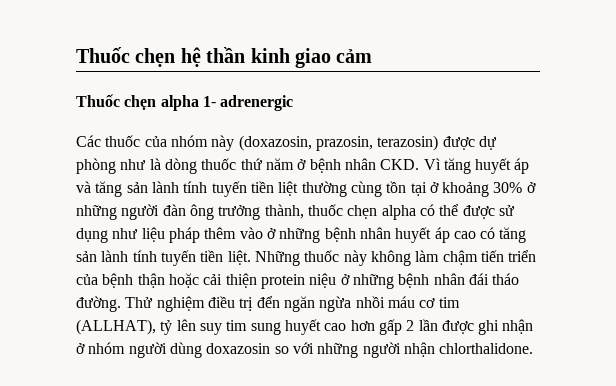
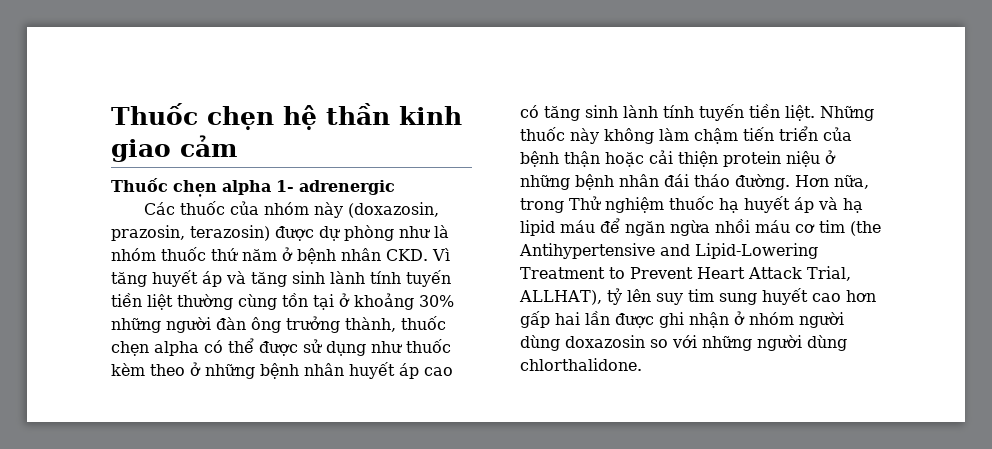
- Các thuốc của nhóm này (doxazosin, prazosin, terazosin) được dự phòng như là dòng thuốc thứ năm ở bệnh nhân CKD. Vì tăng huyết áp và tăng sản lành tính tuyến tiền liệt thường cùng tồn tại ở khoảng 30% ở những người đàn ông trưởng thành, thuốc chẹn alpha có thể được sử dụng như liệu pháp thêm vào ở những bệnh nhân huyết áp cao có tăng sản lành tính tuyến tiền liệt.
+ Các thuốc của nhóm này (doxazosin, prazosin, terazosin) được dự phòng như là nhóm thuốc thứ năm ở bệnh nhân CKD. Vì tăng huyết áp và tăng sinh lành tính tuyến tiền liệt thường cùng tồn tại ở khoảng 30% những người đàn ông trưởng thành, thuốc chẹn alpha có thể được sử dụng như thuốc kèm theo ở những bệnh nhân huyết áp cao có tăng sinh lành tính tuyến tiền liệt.
- Thử nghiệm điều trị đển ngăn ngừa nhồi máu cơ tim (ALLHAT), tỷ lên suy tim sung huyết cao hơn gấp 2 lần được ghi nhận ở nhóm người dùng doxazosin so với những người nhận chlorthalidone.
+ Hơn nữa, trong Thử nghiệm thuốc hạ huyết áp và hạ lipid máu để ngăn ngừa nhồi máu cơ tim (the Antihypertensive and Lipid-Lowering Treatment to Prevent Heart Attack Trial, ALLHAT), tỷ lên suy tim sung huyết cao hơn gấp hai lần được ghi nhận ở nhóm người dùng doxazosin so với những người dùng chlorthalidone.

